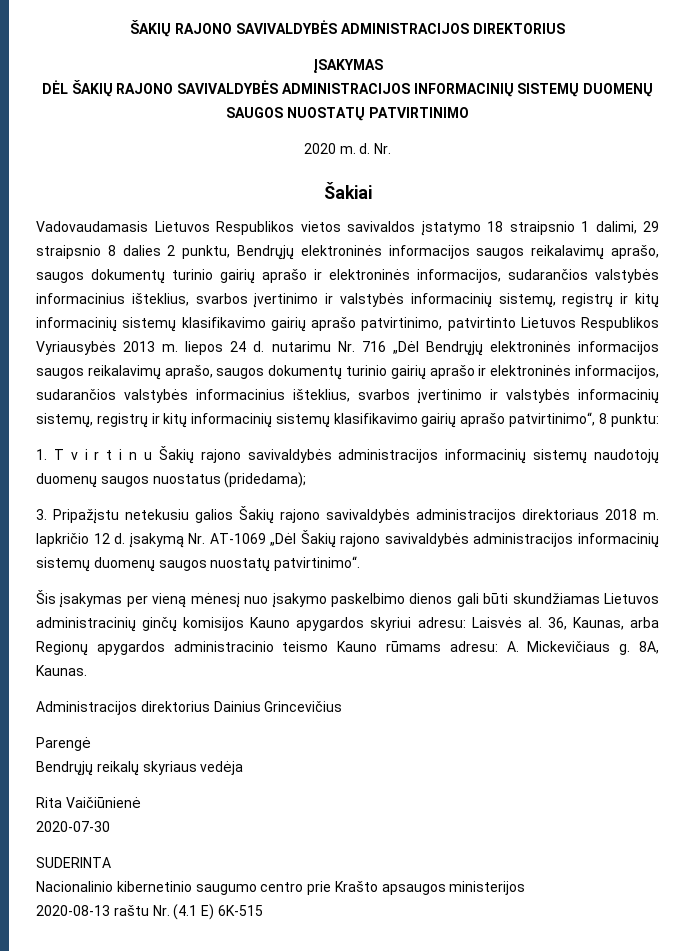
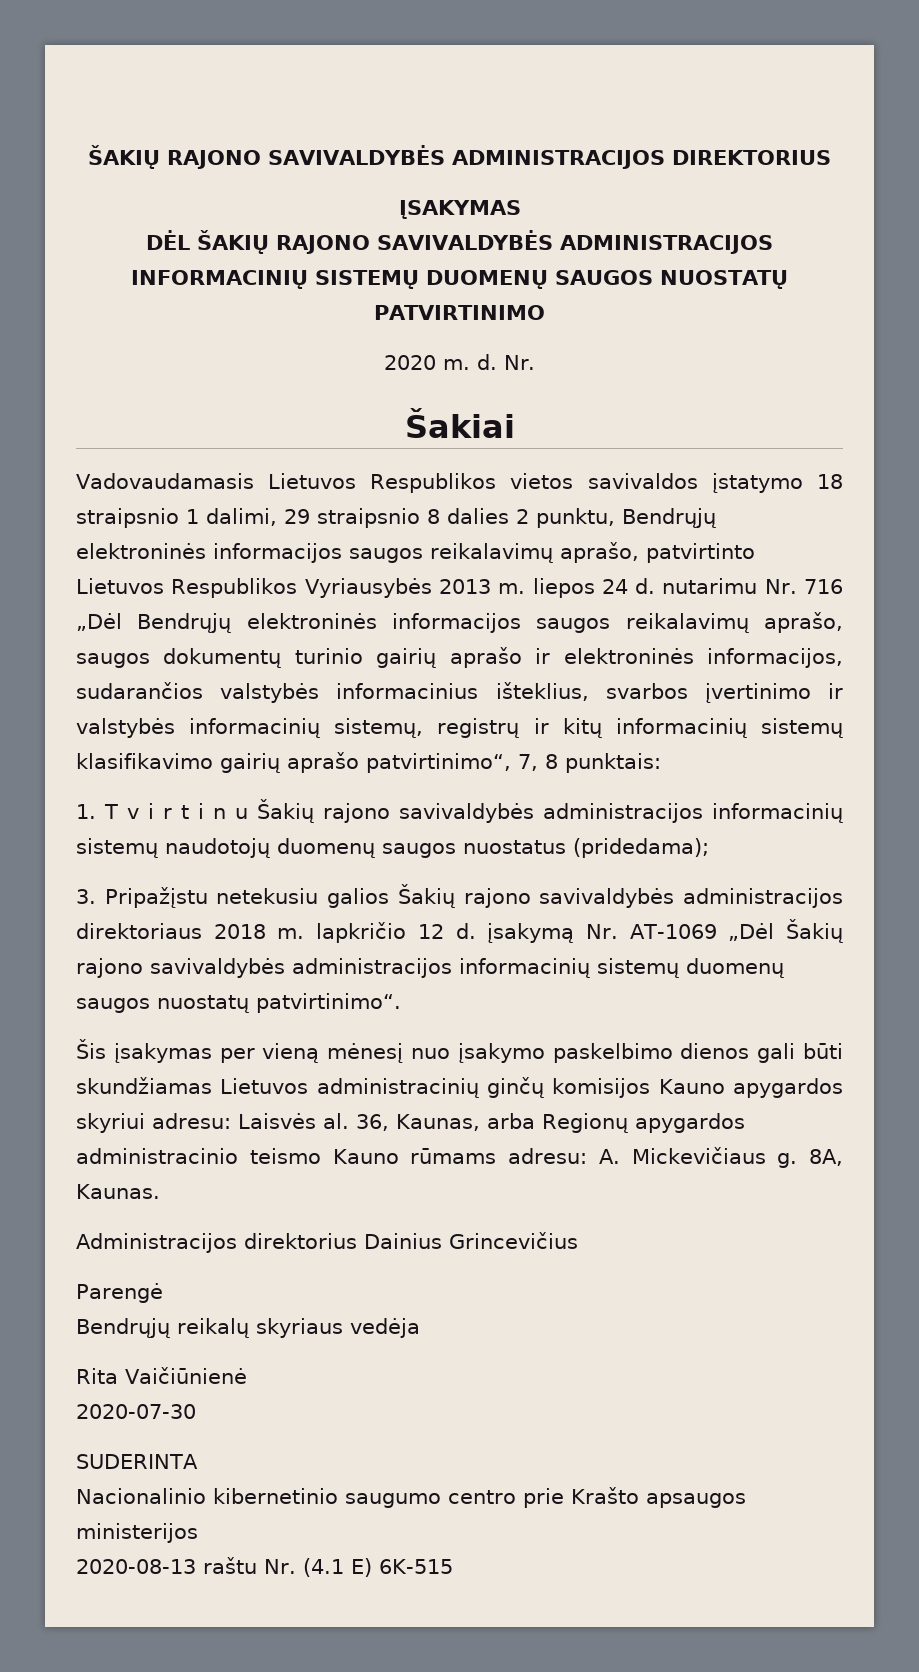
- Vadovaudamasis Lietuvos Respublikos vietos savivaldos įstatymo 18 straipsnio 1 dalimi, 29 straipsnio 8 dalies 2 punktu, Bendrųjų elektroninės informacijos saugos reikalavimų aprašo, saugos dokumentų turinio gairių aprašo ir elektroninės informacijos, sudarančios valstybės informacinius išteklius, svarbos įvertinimo ir valstybės informacinių sistemų, registrų ir kitų informacinių sistemų klasifikavimo gairių aprašo patvirtinimo, patvirtinto Lietuvos Respublikos Vyriausybės 2013 m. liepos 24 d. nutarimu Nr. 716 „Dėl Bendrųjų elektroninės informacijos saugos reikalavimų aprašo, saugos dokumentų turinio gairių aprašo ir elektroninės informacijos, sudarančios valstybės informacinius išteklius, svarbos įvertinimo ir valstybės informacinių sistemų, registrų ir kitų informacinių sistemų klasifikavimo gairių aprašo patvirtinimo“, 8 punktu:
+ Vadovaudamasis Lietuvos Respublikos vietos savivaldos įstatymo 18 straipsnio 1 dalimi, 29 straipsnio 8 dalies 2 punktu, Bendrųjų elektroninės informacijos saugos reikalavimų aprašo, patvirtinto Lietuvos Respublikos Vyriausybės 2013 m. liepos 24 d. nutarimu Nr. 716 „Dėl Bendrųjų elektroninės informacijos saugos reikalavimų aprašo, saugos dokumentų turinio gairių aprašo ir elektroninės informacijos, sudarančios valstybės informacinius išteklius, svarbos įvertinimo ir valstybės informacinių sistemų, registrų ir kitų informacinių sistemų klasifikavimo gairių aprašo patvirtinimo“, 7, 8 punktais:

